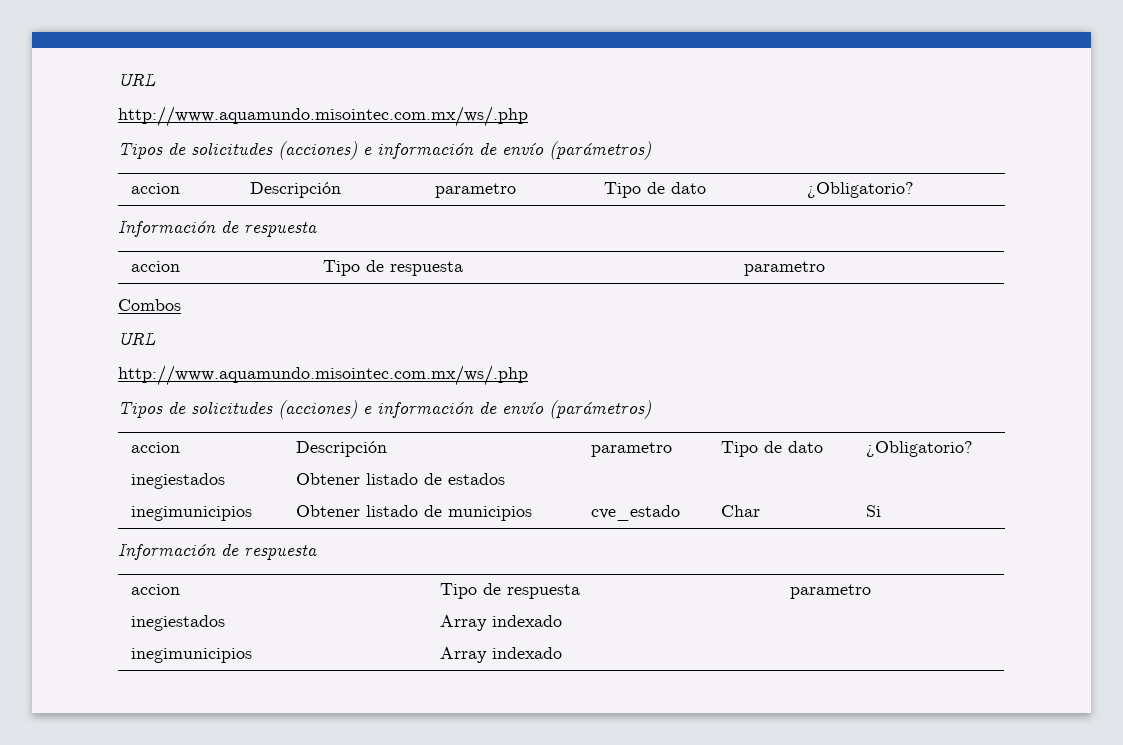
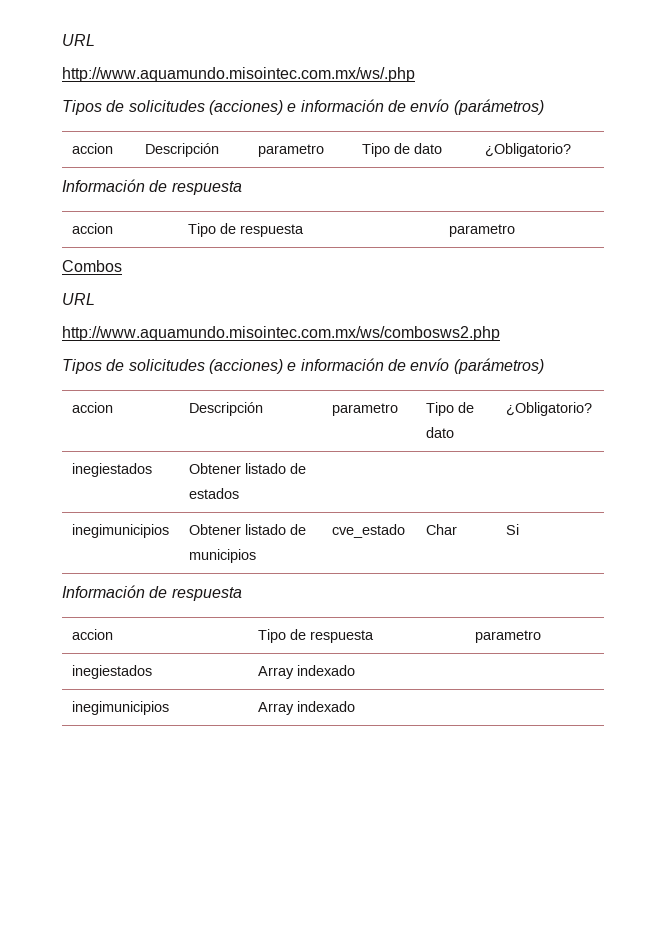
  Combos
  URL
- http://www.aquamundo.misointec.com.mx/ws/.php
+ http://www.aquamundo.misointec.com.mx/ws/combosws2.php

